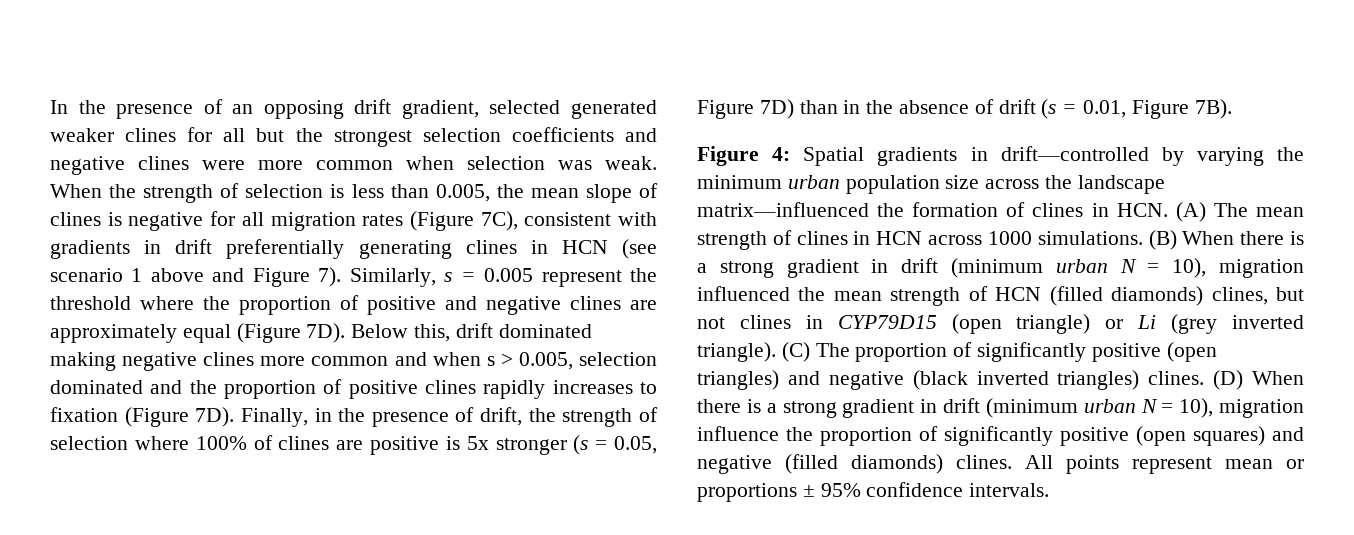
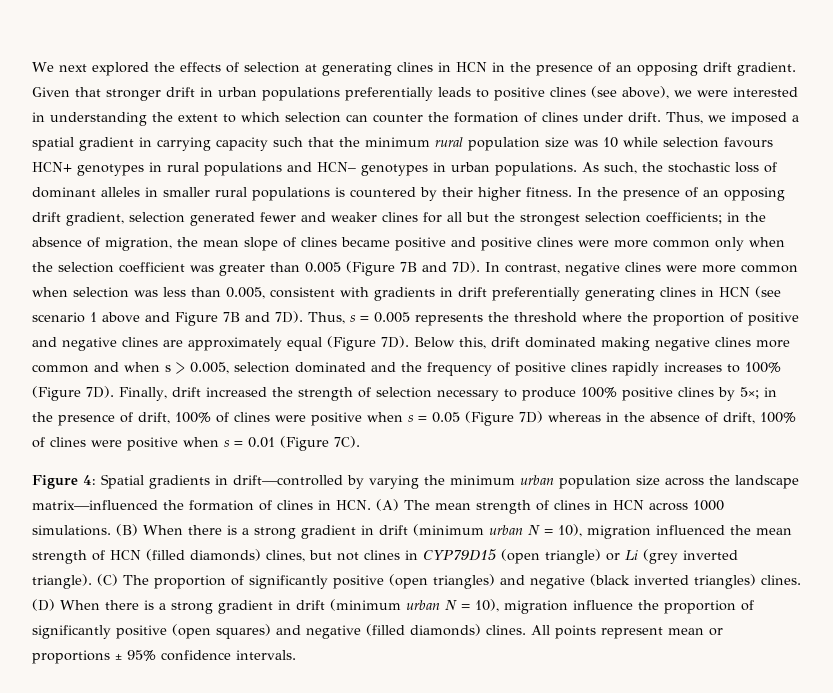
+ We next explored the effects of selection at generating clines in HCN in the presence of an opposing drift gradient. Given that stronger drift in urban populations preferentially leads to positive clines (see above), we were interested in understanding the extent to which selection can counter the formation of clines under drift. Thus, we imposed a spatial gradient in carrying capacity such that the minimum rural population size was 10 while selection favours HCN+ genotypes in rural populations and HCN– genotypes in urban populations. As such, the stochastic loss of dominant alleles in smaller rural populations is countered by their higher fitness.
- In the presence of an opposing drift gradient, selected generated weaker clines for all but the strongest selection coefficients and negative clines were more common when selection was weak. When the strength of selection is less than 0.005, the mean slope of clines is negative for all migration rates (Figure 7C), consistent with gradients in drift preferentially generating clines in HCN (see scenario 1 above and Figure 7). Similarly, s = 0.005 represent the threshold where the proportion of positive and negative clines are approximately equal (Figure 7D).
+ In the presence of an opposing drift gradient, selection generated fewer and weaker clines for all but the strongest selection coefficients; in the absence of migration, the mean slope of clines became positive and positive clines were more common only when the selection coefficient was greater than 0.005 (Figure 7B and 7D). In contrast, negative clines were more common when selection was less than 0.005, consistent with gradients in drift preferentially generating clines in HCN (see scenario 1 above and Figure 7B and 7D). Thus, s = 0.005 represents the threshold where the proportion of positive and negative clines are approximately equal (Figure 7D).
- Below this, drift dominated making negative clines more common and when s > 0.005, selection dominated and the proportion of positive clines rapidly increases to fixation (Figure 7D).
+ Below this, drift dominated making negative clines more common and when s > 0.005, selection dominated and the frequency of positive clines rapidly increases to 100% (Figure 7D).
- Finally, in the presence of drift, the strength of selection where 100% of clines are positive is 5x stronger (s = 0.05, Figure 7D) than in the absence of drift (s = 0.01, Figure 7B).
+ Finally, drift increased the strength of selection necessary to produce 100% positive clines by 5×; in the presence of drift, 100% of clines were positive when s = 0.05 (Figure 7D) whereas in the absence of drift, 100% of clines were positive when s = 0.01 (Figure 7C).

